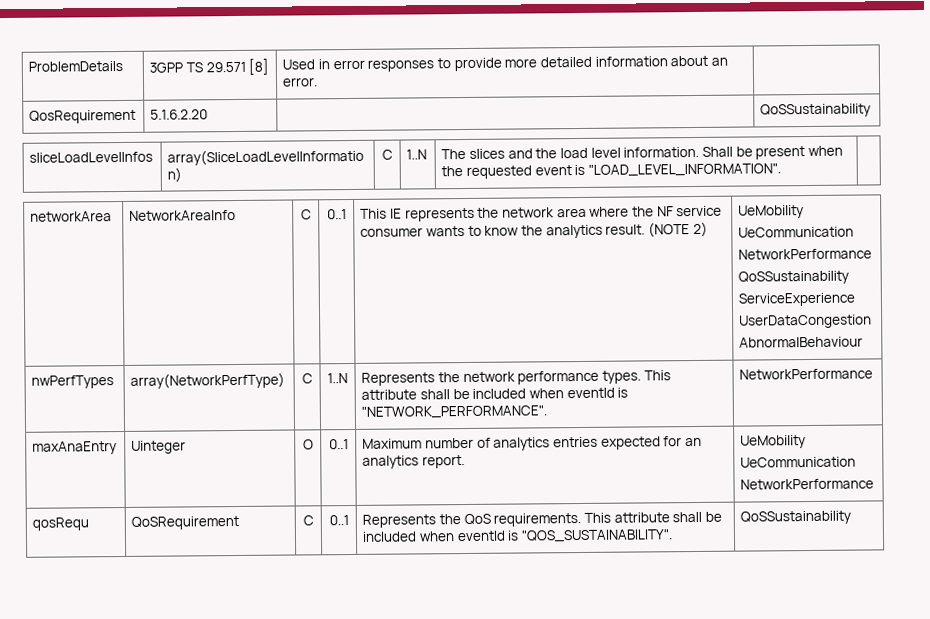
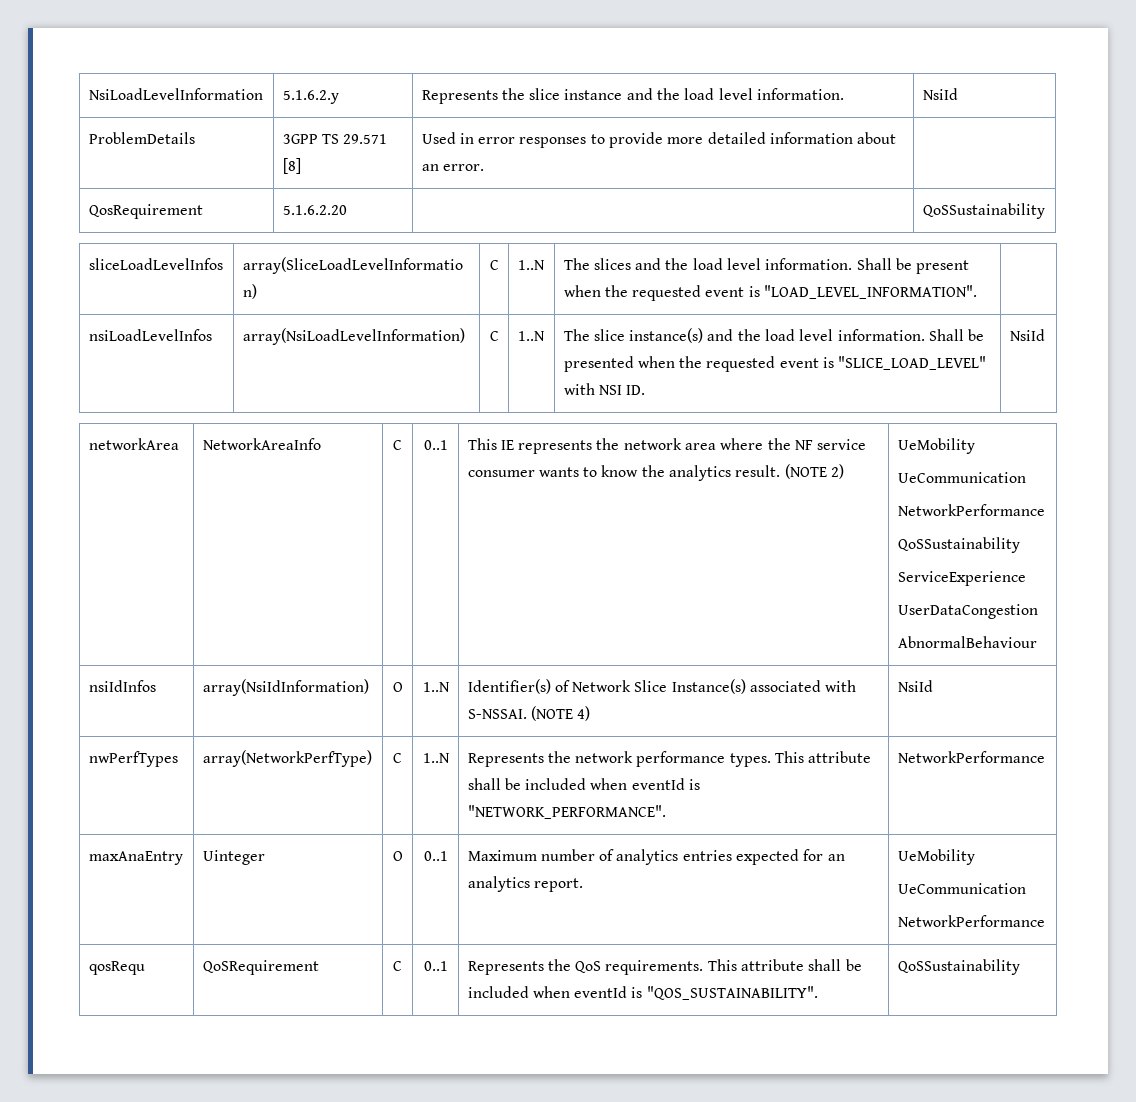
+ NsiLoadLevelInformation | 5.1.6.2.y | Represents the slice instance and the load level information. | NsiId
+ nsiLoadLevelInfos | array(NsiLoadLevelInformation) | C | 1..N | The slice instance(s) and the load level information. Shall be presented when the requested event is "SLICE_LOAD_LEVEL" with NSI ID. | NsiId
+ nsiIdInfos | array(NsiIdInformation) | O | 1..N | Identifier(s) of Network Slice Instance(s) associated with S-NSSAI. (NOTE 4) | NsiId

